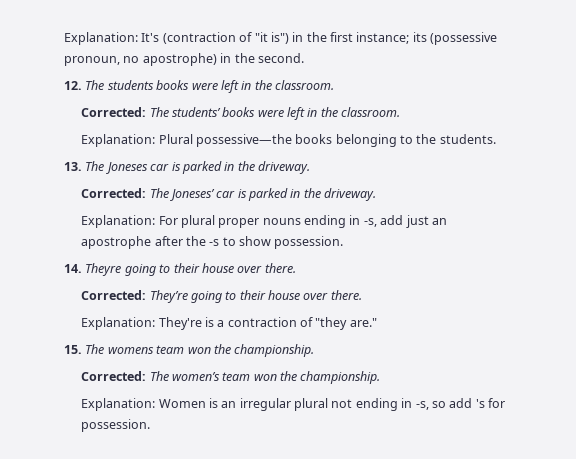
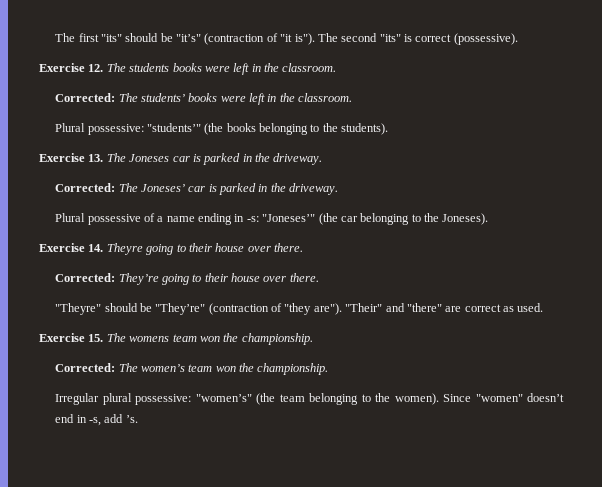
- Explanation: It's (contraction of "it is") in the first instance; its (possessive pronoun, no apostrophe) in the second.
- 12. The students books were left in the classroom.
+ The first "its" should be "it’s" (contraction of "it is"). The second "its" is correct (possessive).
+ Exercise 12. The students books were left in the classroom.
- Explanation: Plural possessive—the books belonging to the students.
- 13. The Joneses car is parked in the driveway.
+ Plural possessive: "students’" (the books belonging to the students).
+ Exercise 13. The Joneses car is parked in the driveway.
- Explanation: For plural proper nouns ending in -s, add just an apostrophe after the -s to show possession.
- 14. Theyre going to their house over there.
+ Plural possessive of a name ending in -s: "Joneses’" (the car belonging to the Joneses).
+ Exercise 14. Theyre going to their house over there.
- Explanation: They're is a contraction of "they are."
- 15. The womens team won the championship.
+ "Theyre" should be "They’re" (contraction of "they are"). "Their" and "there" are correct as used.
+ Exercise 15. The womens team won the championship.
- Explanation: Women is an irregular plural not ending in -s, so add 's for possession.
+ Irregular plural possessive: "women’s" (the team belonging to the women). Since "women" doesn’t end in -s, add ’s.

